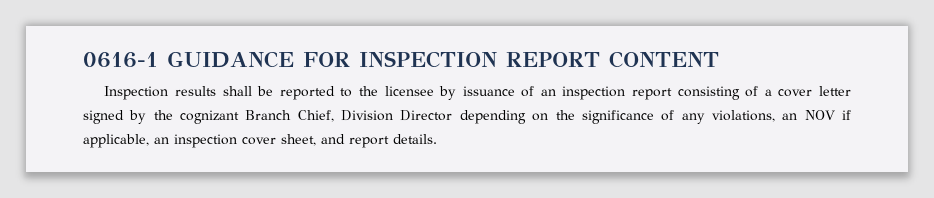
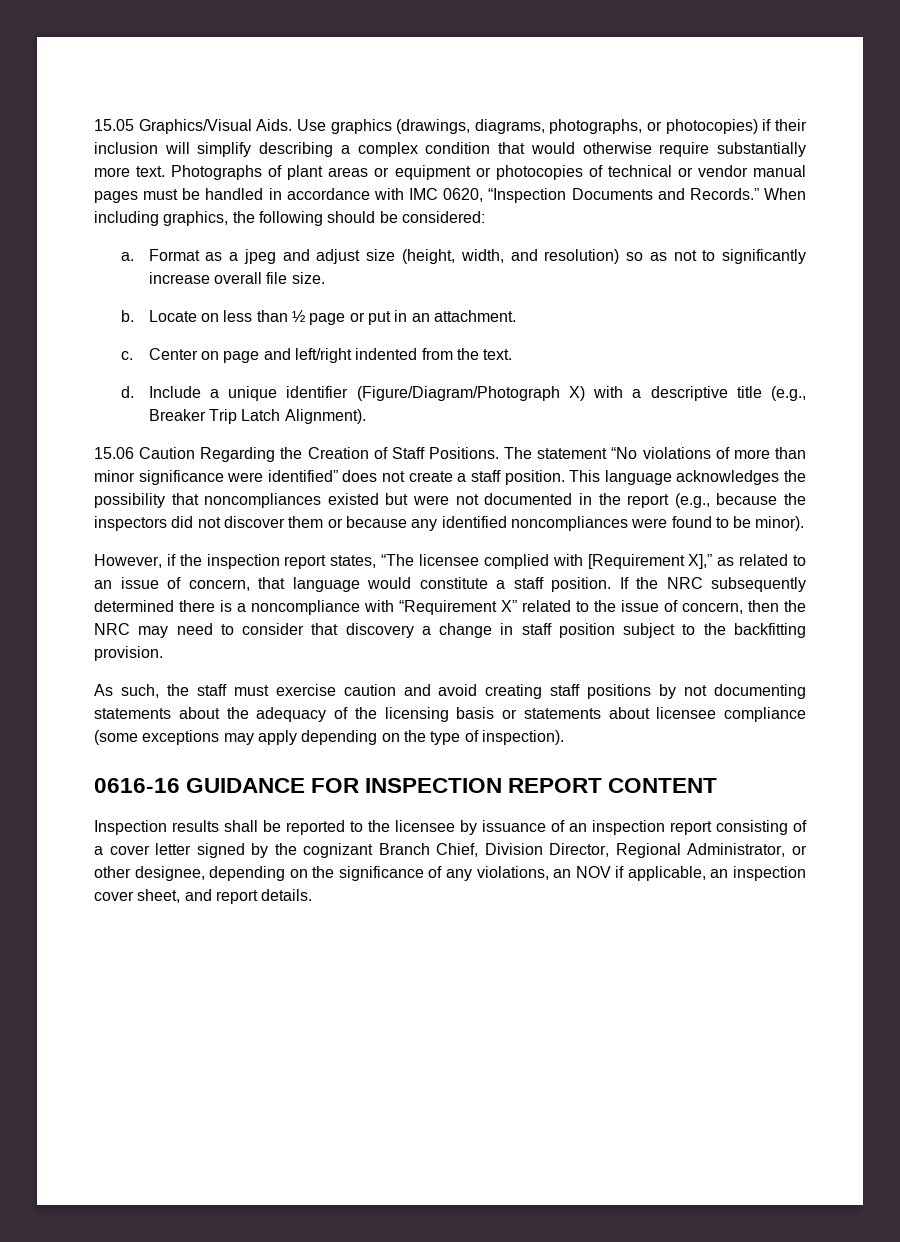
- 0616-1 GUIDANCE FOR INSPECTION REPORT CONTENT
+ 15.05 Graphics/Visual Aids. Use graphics (drawings, diagrams, photographs, or photocopies) if their inclusion will simplify describing a complex condition that would otherwise require substantially more text. Photographs of plant areas or equipment or photocopies of technical or vendor manual pages must be handled in accordance with IMC 0620, “Inspection Documents and Records.” When including graphics, the following should be considered:
+ a. Format as a jpeg and adjust size (height, width, and resolution) so as not to significantly increase overall file size.
+ b. Locate on less than ½ page or put in an attachment.
+ c. Center on page and left/right indented from the text.
+ d. Include a unique identifier (Figure/Diagram/Photograph X) with a descriptive title (e.g., Breaker Trip Latch Alignment).
+ 15.06 Caution Regarding the Creation of Staff Positions. The statement “No violations of more than minor significance were identified” does not create a staff position. This language acknowledges the possibility that noncompliances existed but were not documented in the report (e.g., because the inspectors did not discover them or because any identified noncompliances were found to be minor).
+ However, if the inspection report states, “The licensee complied with [Requirement X],” as related to an issue of concern, that language would constitute a staff position. If the NRC subsequently determined there is a noncompliance with “Requirement X” related to the issue of concern, then the NRC may need to consider that discovery a change in staff position subject to the backfitting provision.
+ As such, the staff must exercise caution and avoid creating staff positions by not documenting statements about the adequacy of the licensing basis or statements about licensee compliance (some exceptions may apply depending on the type of inspection).
+ 0616-16 GUIDANCE FOR INSPECTION REPORT CONTENT
- Inspection results shall be reported to the licensee by issuance of an inspection report consisting of a cover letter signed by the cognizant Branch Chief, Division Director depending on the significance of any violations, an NOV if applicable, an inspection cover sheet, and report details.
+ Inspection results shall be reported to the licensee by issuance of an inspection report consisting of a cover letter signed by the cognizant Branch Chief, Division Director, Regional Administrator, or other designee, depending on the significance of any violations, an NOV if applicable, an inspection cover sheet, and report details.

